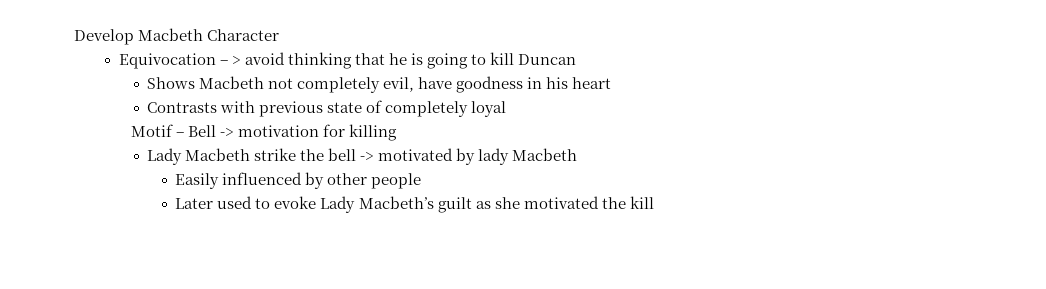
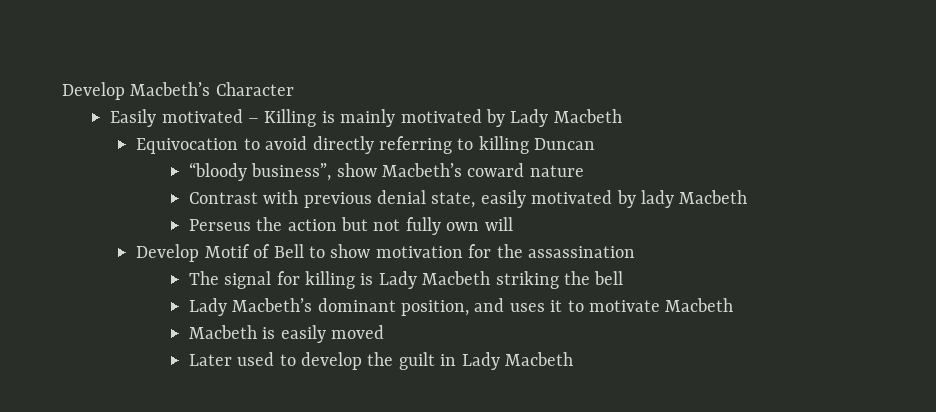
- Develop Macbeth Character
+ Develop Macbeth’s Character
- Equivocation – > avoid thinking that he is going to kill Duncan
- Shows Macbeth not completely evil, have goodness in his heart
- Contrasts with previous state of completely loyal
- Motif – Bell -> motivation for killing
- Lady Macbeth strike the bell -> motivated by lady Macbeth
- Easily influenced by other people
- Later used to evoke Lady Macbeth’s guilt as she motivated the kill
+ Easily motivated – Killing is mainly motivated by Lady Macbeth
+ Equivocation to avoid directly referring to killing Duncan
+ “bloody business”, show Macbeth’s coward nature
+ Contrast with previous denial state, easily motivated by lady Macbeth
+ Perseus the action but not fully own will
+ Develop Motif of Bell to show motivation for the assassination
+ The signal for killing is Lady Macbeth striking the bell
+ Lady Macbeth’s dominant position, and uses it to motivate Macbeth
+ Macbeth is easily moved
+ Later used to develop the guilt in Lady Macbeth

